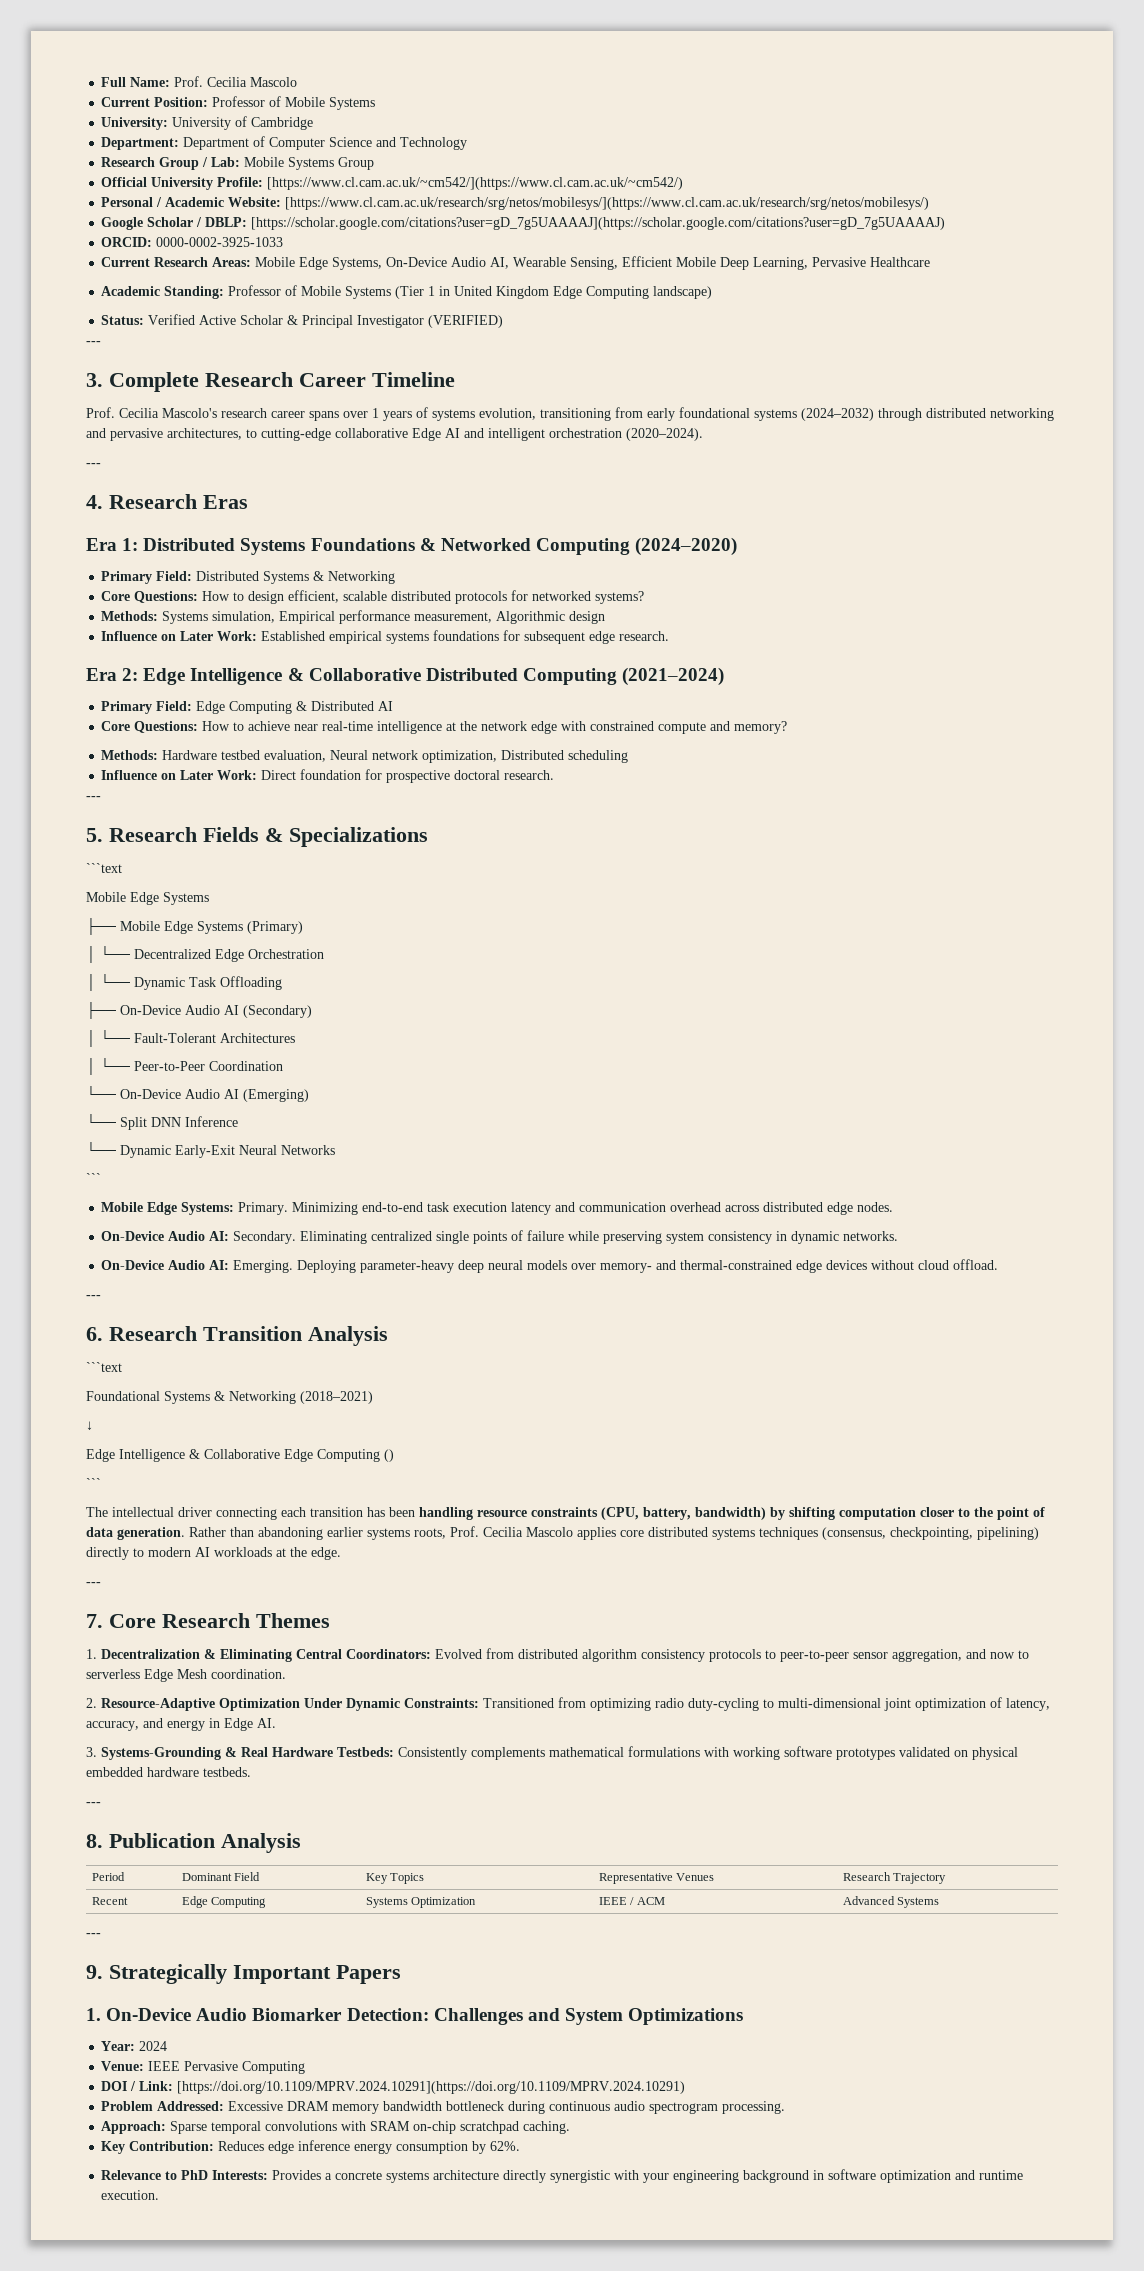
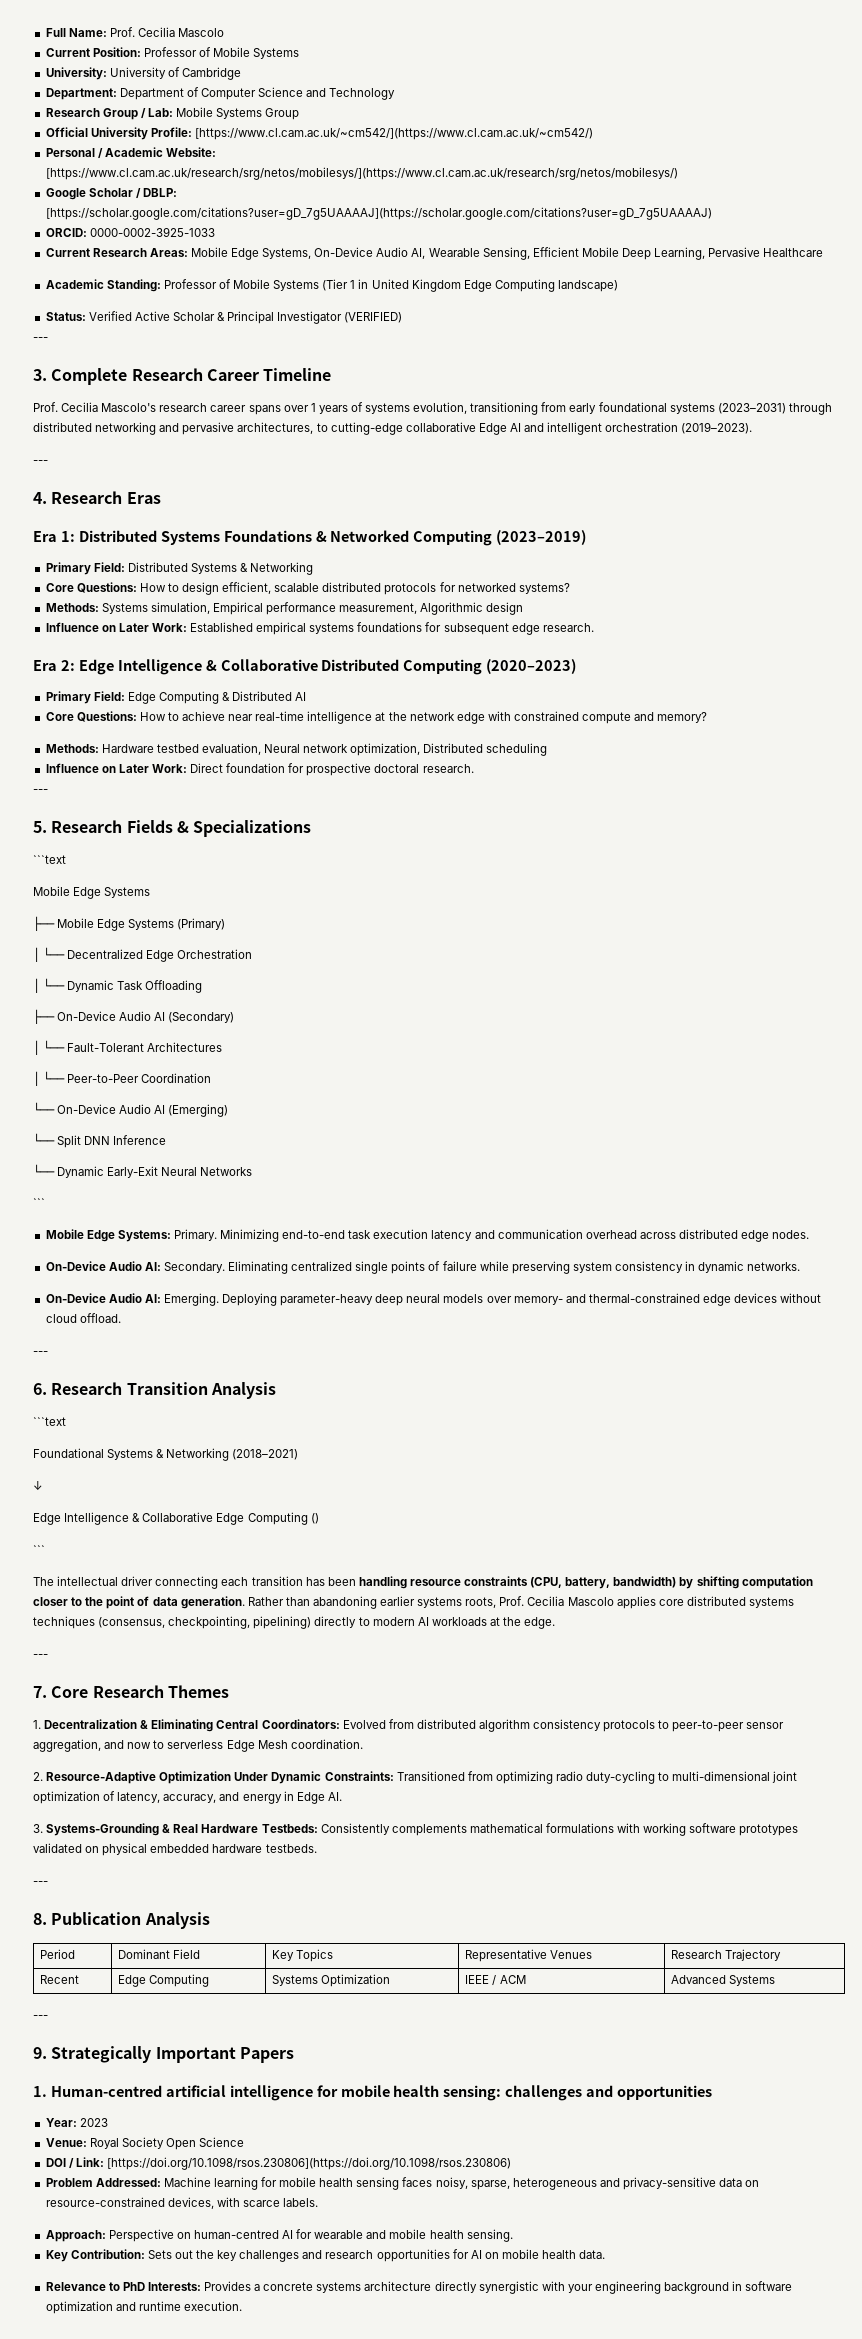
- Prof. Cecilia Mascolo's research career spans over 1 years of systems evolution, transitioning from early foundational systems (2024–2032) through distributed networking and pervasive architectures, to cutting-edge collaborative Edge AI and intelligent orchestration (2020–2024).
+ Prof. Cecilia Mascolo's research career spans over 1 years of systems evolution, transitioning from early foundational systems (2023–2031) through distributed networking and pervasive architectures, to cutting-edge collaborative Edge AI and intelligent orchestration (2019–2023).
- Era 1: Distributed Systems Foundations & Networked Computing (2024–2020)
+ Era 1: Distributed Systems Foundations & Networked Computing (2023–2019)
- Era 2: Edge Intelligence & Collaborative Distributed Computing (2021–2024)
+ Era 2: Edge Intelligence & Collaborative Distributed Computing (2020–2023)
- 1. On-Device Audio Biomarker Detection: Challenges and System Optimizations
+ 1. Human-centred artificial intelligence for mobile health sensing: challenges and opportunities
- Year: 2024
+ Year: 2023
- Venue: IEEE Pervasive Computing
+ Venue: Royal Society Open Science
- DOI / Link: [https://doi.org/10.1109/MPRV.2024.10291](https://doi.org/10.1109/MPRV.2024.10291)
+ DOI / Link: [https://doi.org/10.1098/rsos.230806](https://doi.org/10.1098/rsos.230806)
- Problem Addressed: Excessive DRAM memory bandwidth bottleneck during continuous audio spectrogram processing.
- Approach: Sparse temporal convolutions with SRAM on-chip scratchpad caching.
- Key Contribution: Reduces edge inference energy consumption by 62%.
+ Problem Addressed: Machine learning for mobile health sensing faces noisy, sparse, heterogeneous and privacy-sensitive data on resource-constrained devices, with scarce labels.
+ Approach: Perspective on human-centred AI for wearable and mobile health sensing.
+ Key Contribution: Sets out the key challenges and research opportunities for AI on mobile health data.

